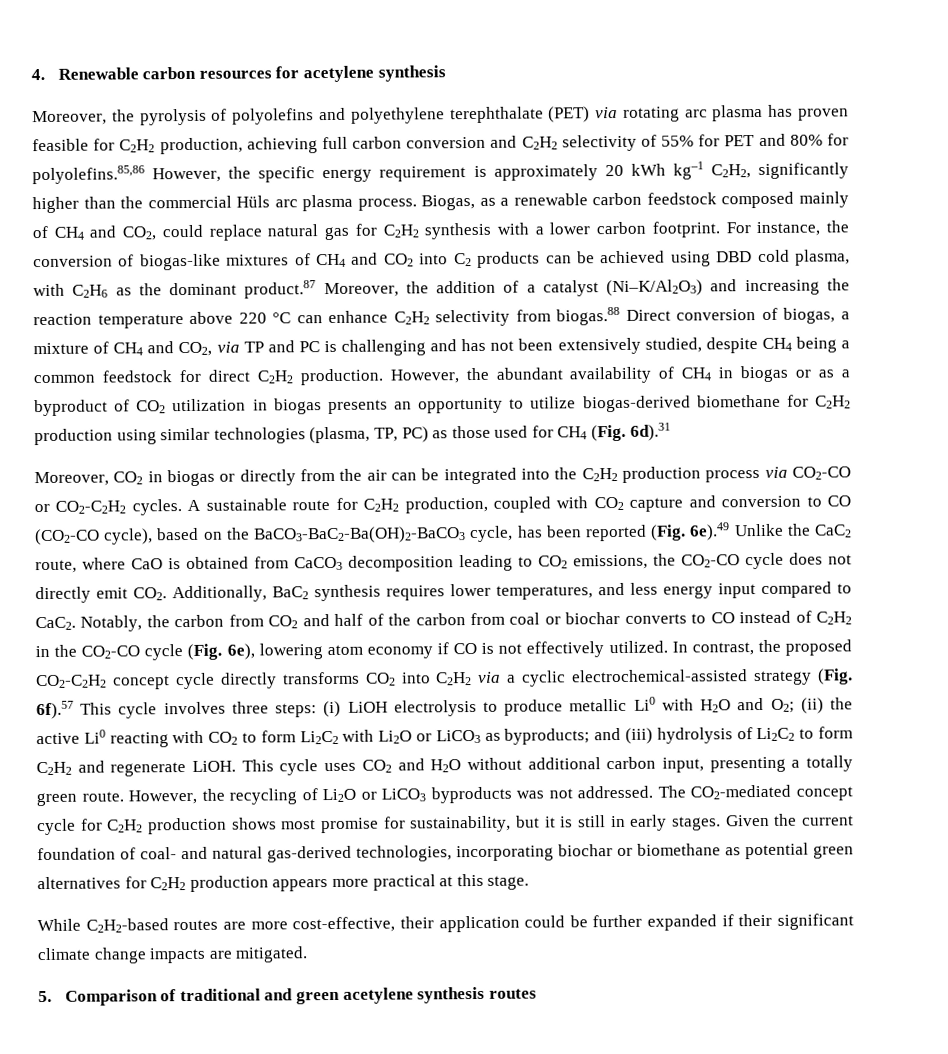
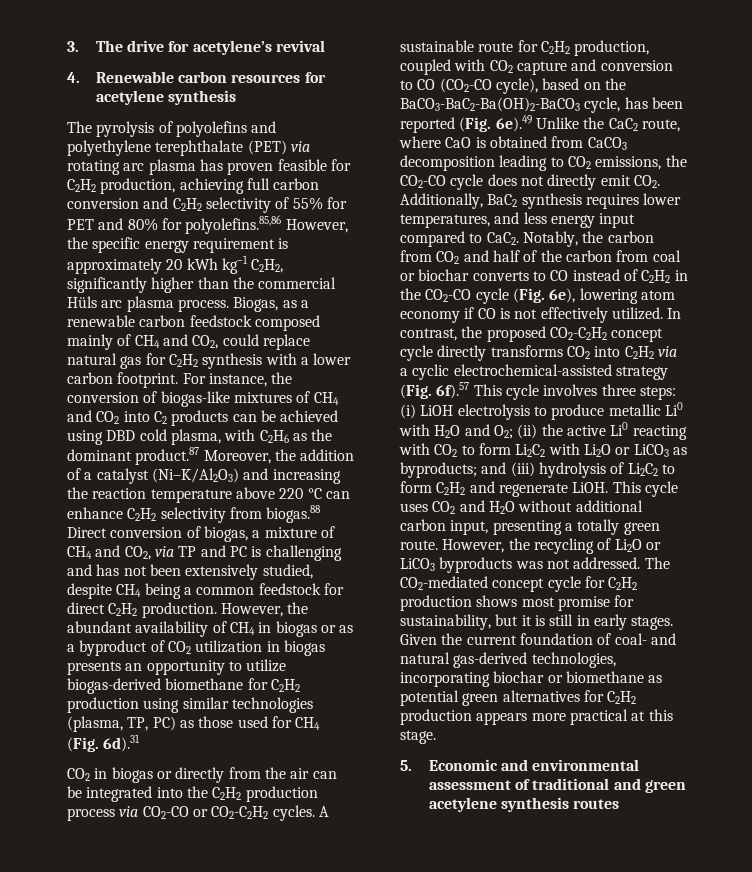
+ 3. The drive for acetylene’s revival
- Moreover, the pyrolysis of polyolefins and polyethylene terephthalate (PET) via rotating arc plasma has proven feasible for C2H2 production, achieving full carbon conversion and C2H2 selectivity of 55% for PET and 80% for polyolefins.85,86 However, the specific energy requirement is approximately 20 kWh kg–1 C2H2, significantly higher than the commercial Hüls arc plasma process.
+ The pyrolysis of polyolefins and polyethylene terephthalate (PET) via rotating arc plasma has proven feasible for C2H2 production, achieving full carbon conversion and C2H2 selectivity of 55% for PET and 80% for polyolefins.85,86 However, the specific energy requirement is approximately 20 kWh kg–1 C2H2, significantly higher than the commercial Hüls arc plasma process.
- Moreover, CO2 in biogas or directly from the air can be integrated into the C2H2 production process via CO2-CO or CO2-C2H2 cycles.
+ CO2 in biogas or directly from the air can be integrated into the C2H2 production process via CO2-CO or CO2-C2H2 cycles.
- While C2H2-based routes are more cost-effective, their application could be further expanded if their significant climate change impacts are mitigated.
- 5. Comparison of traditional and green acetylene synthesis routes
+ 5. Economic and environmental assessment of traditional and green acetylene synthesis routes

